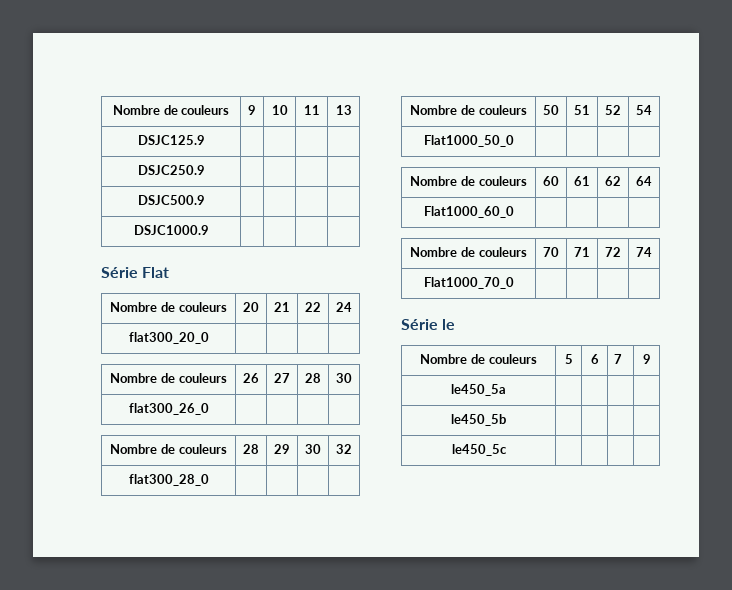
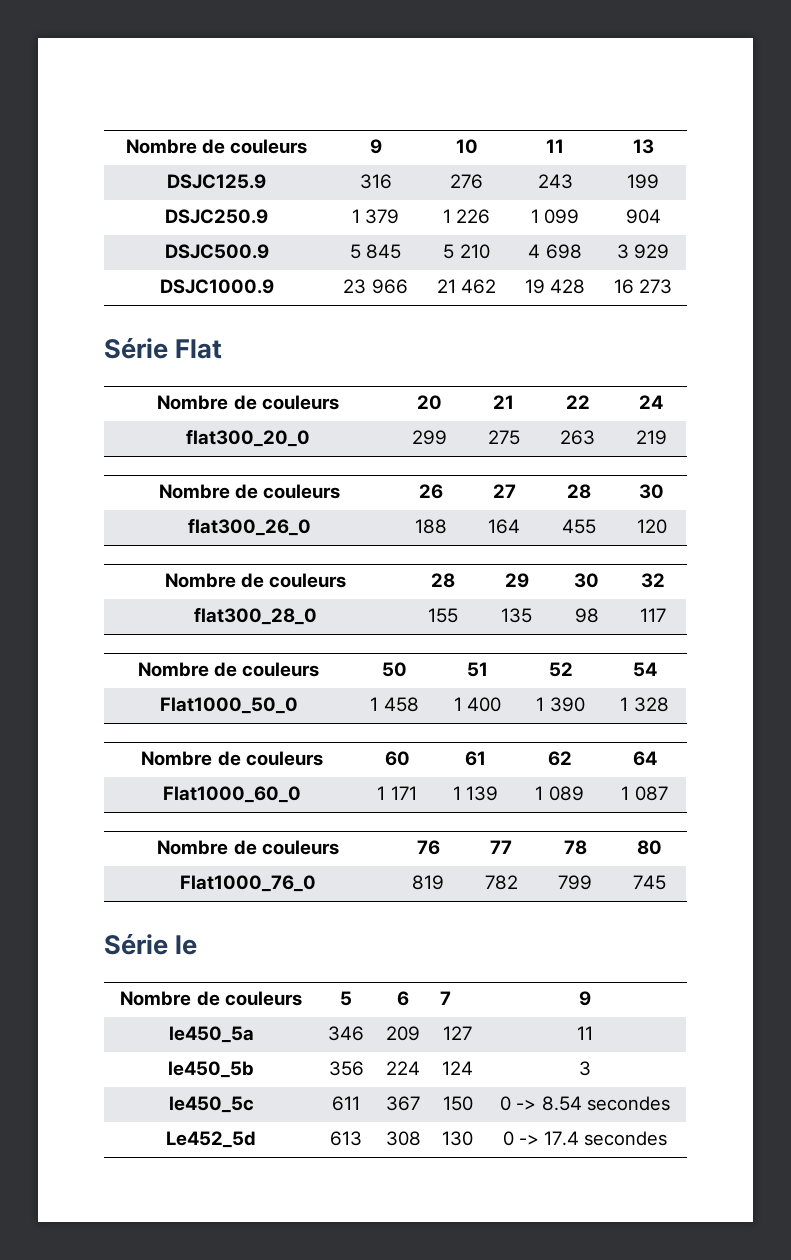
- DSJC125.9 | | | |
- DSJC250.9 | | | |
- DSJC500.9 | | | |
- DSJC1000.9 | | | |
+ DSJC125.9 | 316 | 276 | 243 | 199
+ DSJC250.9 | 1 379 | 1 226 | 1 099 | 904
+ DSJC500.9 | 5 845 | 5 210 | 4 698 | 3 929
+ DSJC1000.9 | 23 966 | 21 462 | 19 428 | 16 273
- flat300_20_0 | | | |
+ flat300_20_0 | 299 | 275 | 263 | 219
- flat300_26_0 | | | |
+ flat300_26_0 | 188 | 164 | 455 | 120
- flat300_28_0 | | | |
+ flat300_28_0 | 155 | 135 | 98 | 117
- Flat1000_50_0 | | | |
+ Flat1000_50_0 | 1 458 | 1 400 | 1 390 | 1 328
- Flat1000_60_0 | | | |
- Nombre de couleurs | 70 | 71 | 72 | 74
- Flat1000_70_0 | | | |
+ Flat1000_60_0 | 1 171 | 1 139 | 1 089 | 1 087
+ Nombre de couleurs | 76 | 77 | 78 | 80
+ Flat1000_76_0 | 819 | 782 | 799 | 745
- le450_5a | | | |
- le450_5b | | | |
- le450_5c | | | |
+ le450_5a | 346 | 209 | 127 | 11
+ le450_5b | 356 | 224 | 124 | 3
+ le450_5c | 611 | 367 | 150 | 0 -> 8.54 secondes
+ Le452_5d | 613 | 308 | 130 | 0 -> 17.4 secondes

